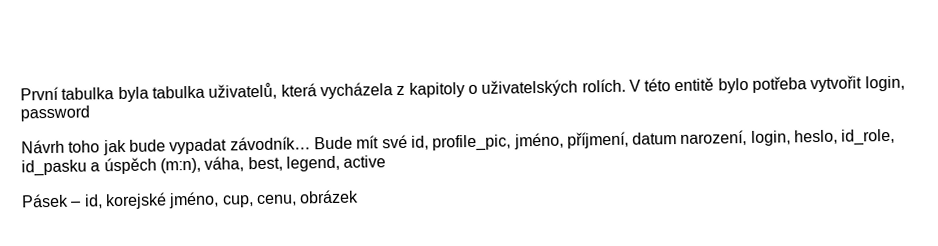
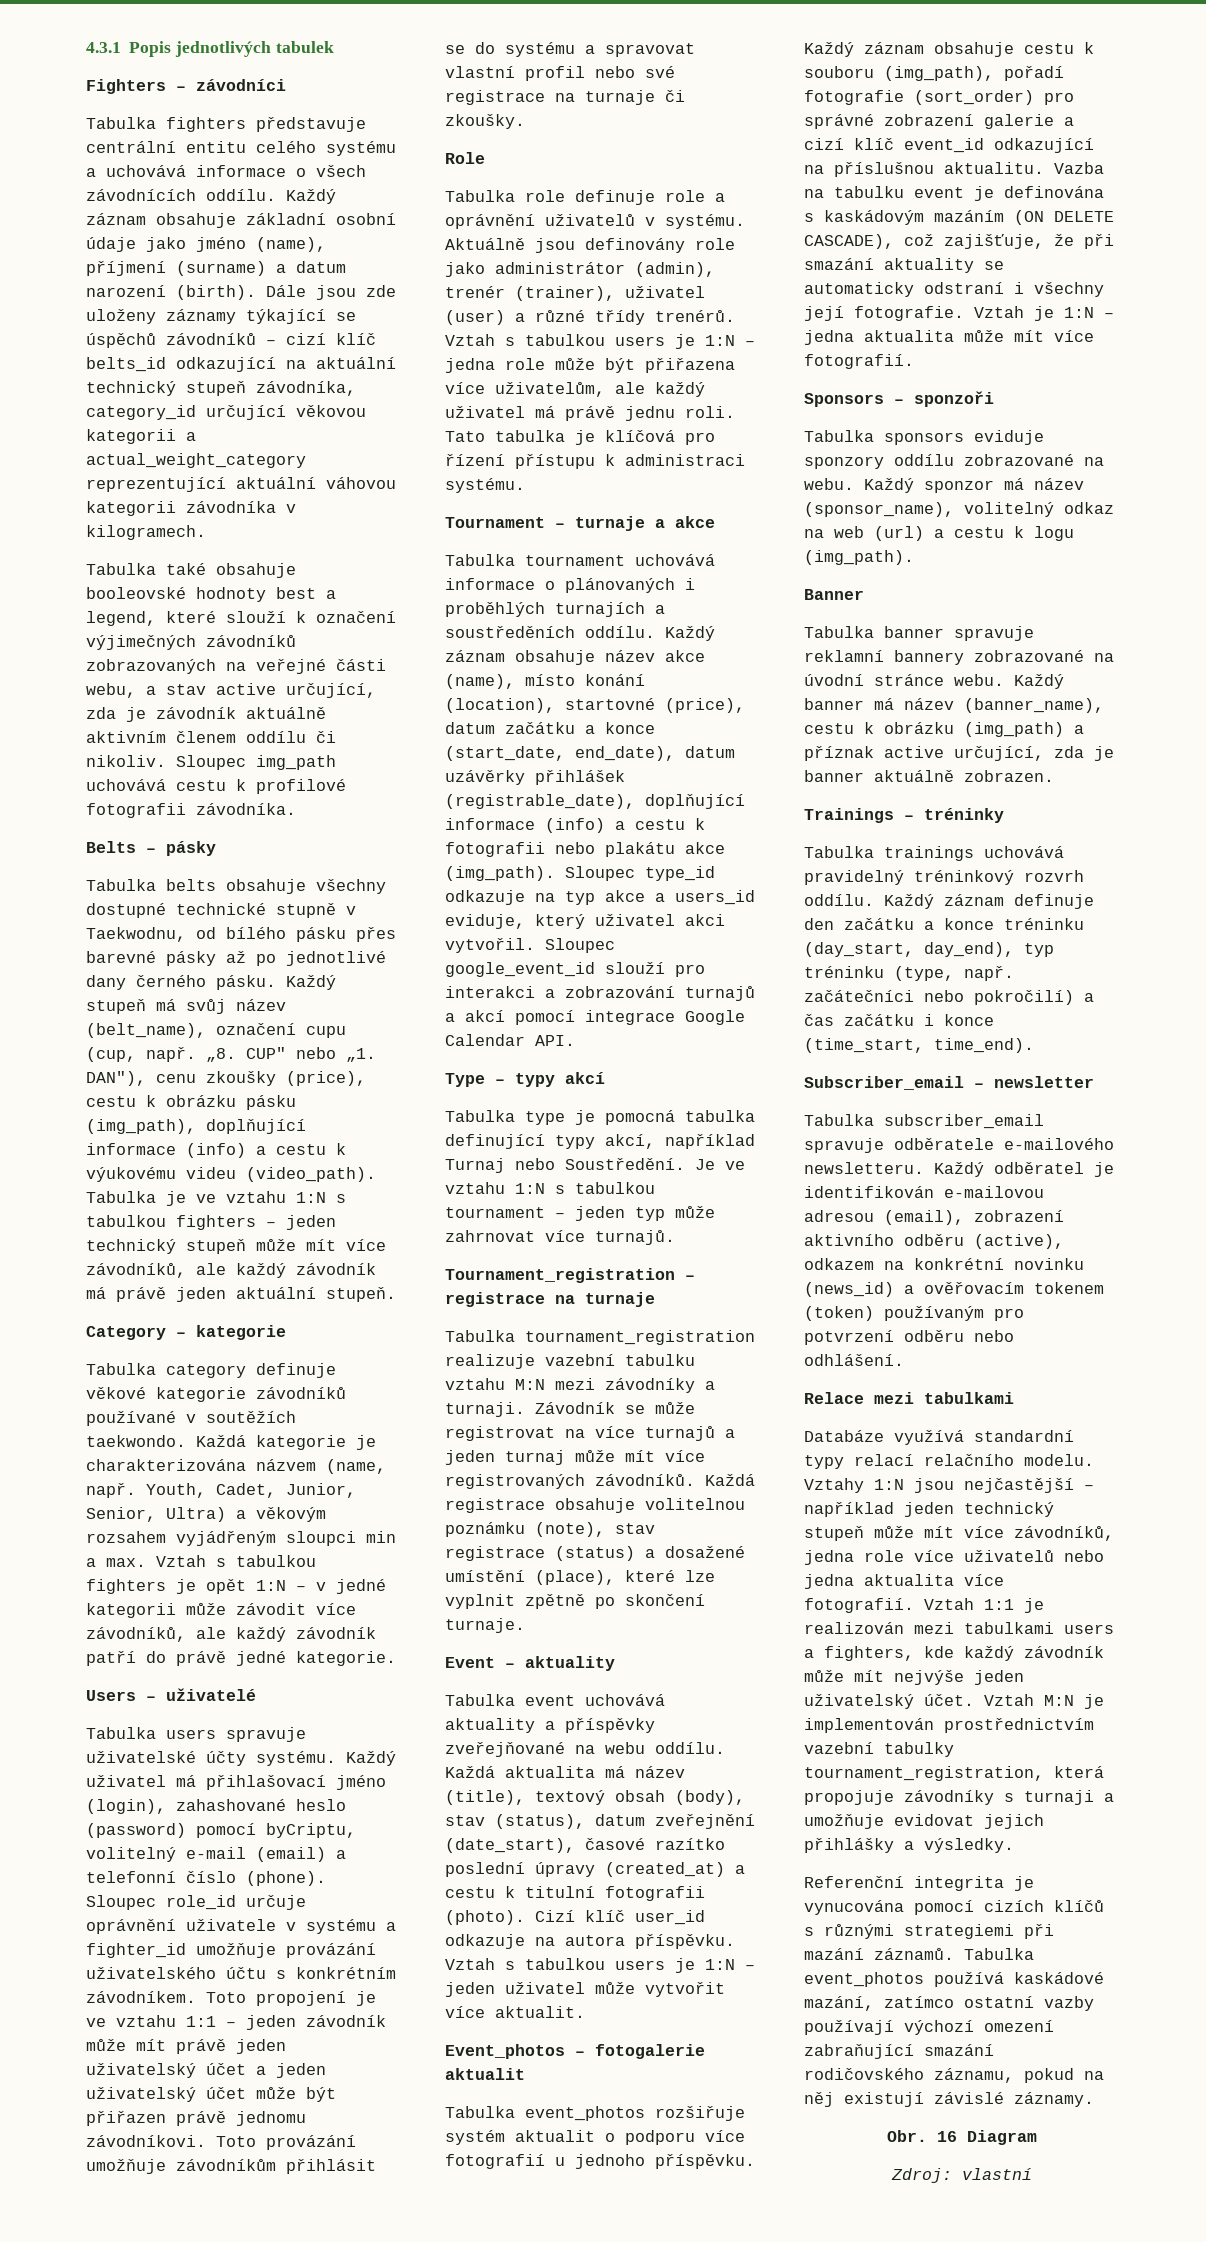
- První tabulka byla tabulka uživatelů, která vycházela z kapitoly o uživatelských rolích. V této entitě bylo potřeba vytvořit login, password
- Návrh toho jak bude vypadat závodník… Bude mít své id, profile_pic, jméno, příjmení, datum narození, login, heslo, id_role, id_pasku a úspěch (m:n), váha, best, legend, active
- Pásek – id, korejské jméno, cup, cenu, obrázek
+ 4.3.1 Popis jednotlivých tabulek
+ Fighters – závodníci
+ Tabulka fighters představuje centrální entitu celého systému a uchovává informace o všech závodnících oddílu. Každý záznam obsahuje základní osobní údaje jako jméno (name), příjmení (surname) a datum narození (birth). Dále jsou zde uloženy záznamy týkající se úspěchů závodníků – cizí klíč belts_id odkazující na aktuální technický stupeň závodníka, category_id určující věkovou kategorii a actual_weight_category reprezentující aktuální váhovou kategorii závodníka v kilogramech.
+ Tabulka také obsahuje booleovské hodnoty best a legend, které slouží k označení výjimečných závodníků zobrazovaných na veřejné části webu, a stav active určující, zda je závodník aktuálně aktivním členem oddílu či nikoliv. Sloupec img_path uchovává cestu k profilové fotografii závodníka.
+ Belts – pásky
+ Tabulka belts obsahuje všechny dostupné technické stupně v Taekwodnu, od bílého pásku přes barevné pásky až po jednotlivé dany černého pásku. Každý stupeň má svůj název (belt_name), označení cupu (cup, např. „8. CUP" nebo „1. DAN"), cenu zkoušky (price), cestu k obrázku pásku (img_path), doplňující informace (info) a cestu k výukovému videu (video_path). Tabulka je ve vztahu 1:N s tabulkou fighters – jeden technický stupeň může mít více závodníků, ale každý závodník má právě jeden aktuální stupeň.
+ Category – kategorie
+ Tabulka category definuje věkové kategorie závodníků používané v soutěžích taekwondo. Každá kategorie je charakterizována názvem (name, např. Youth, Cadet, Junior, Senior, Ultra) a věkovým rozsahem vyjádřeným sloupci min a max. Vztah s tabulkou fighters je opět 1:N – v jedné kategorii může závodit více závodníků, ale každý závodník patří do právě jedné kategorie.
+ Users – uživatelé
+ Tabulka users spravuje uživatelské účty systému. Každý uživatel má přihlašovací jméno (login), zahashované heslo (password) pomocí byCriptu, volitelný e-mail (email) a telefonní číslo (phone). Sloupec role_id určuje oprávnění uživatele v systému a fighter_id umožňuje provázání uživatelského účtu s konkrétním závodníkem. Toto propojení je ve vztahu 1:1 – jeden závodník může mít právě jeden uživatelský účet a jeden uživatelský účet může být přiřazen právě jednomu závodníkovi. Toto provázání umožňuje závodníkům přihlásit se do systému a spravovat vlastní profil nebo své registrace na turnaje či zkoušky.
+ Role
+ Tabulka role definuje role a oprávnění uživatelů v systému. Aktuálně jsou definovány role jako administrátor (admin), trenér (trainer), uživatel (user) a různé třídy trenérů. Vztah s tabulkou users je 1:N – jedna role může být přiřazena více uživatelům, ale každý uživatel má právě jednu roli. Tato tabulka je klíčová pro řízení přístupu k administraci systému.
+ Tournament – turnaje a akce
+ Tabulka tournament uchovává informace o plánovaných i proběhlých turnajích a soustředěních oddílu. Každý záznam obsahuje název akce (name), místo konání (location), startovné (price), datum začátku a konce (start_date, end_date), datum uzávěrky přihlášek (registrable_date), doplňující informace (info) a cestu k fotografii nebo plakátu akce (img_path). Sloupec type_id odkazuje na typ akce a users_id eviduje, který uživatel akci vytvořil. Sloupec google_event_id slouží pro interakci a zobrazování turnajů a akcí pomocí integrace Google Calendar API.
+ Type – typy akcí
+ Tabulka type je pomocná tabulka definující typy akcí, například Turnaj nebo Soustředění. Je ve vztahu 1:N s tabulkou tournament – jeden typ může zahrnovat více turnajů.
+ Tournament_registration – registrace na turnaje
+ Tabulka tournament_registration realizuje vazební tabulku vztahu M:N mezi závodníky a turnaji. Závodník se může registrovat na více turnajů a jeden turnaj může mít více registrovaných závodníků. Každá registrace obsahuje volitelnou poznámku (note), stav registrace (status) a dosažené umístění (place), které lze vyplnit zpětně po skončení turnaje.
+ Event – aktuality
+ Tabulka event uchovává aktuality a příspěvky zveřejňované na webu oddílu. Každá aktualita má název (title), textový obsah (body), stav (status), datum zveřejnění (date_start), časové razítko poslední úpravy (created_at) a cestu k titulní fotografii (photo). Cizí klíč user_id odkazuje na autora příspěvku. Vztah s tabulkou users je 1:N – jeden uživatel může vytvořit více aktualit.
+ Event_photos – fotogalerie aktualit
+ Tabulka event_photos rozšiřuje systém aktualit o podporu více fotografií u jednoho příspěvku. Každý záznam obsahuje cestu k souboru (img_path), pořadí fotografie (sort_order) pro správné zobrazení galerie a cizí klíč event_id odkazující na příslušnou aktualitu. Vazba na tabulku event je definována s kaskádovým mazáním (ON DELETE CASCADE), což zajišťuje, že při smazání aktuality se automaticky odstraní i všechny její fotografie. Vztah je 1:N – jedna aktualita může mít více fotografií.
+ Sponsors – sponzoři
+ Tabulka sponsors eviduje sponzory oddílu zobrazované na webu. Každý sponzor má název (sponsor_name), volitelný odkaz na web (url) a cestu k logu (img_path).
+ Banner
+ Tabulka banner spravuje reklamní bannery zobrazované na úvodní stránce webu. Každý banner má název (banner_name), cestu k obrázku (img_path) a příznak active určující, zda je banner aktuálně zobrazen.
+ Trainings – tréninky
+ Tabulka trainings uchovává pravidelný tréninkový rozvrh oddílu. Každý záznam definuje den začátku a konce tréninku (day_start, day_end), typ tréninku (type, např. začátečníci nebo pokročilí) a čas začátku i konce (time_start, time_end).
+ Subscriber_email – newsletter
+ Tabulka subscriber_email spravuje odběratele e-mailového newsletteru. Každý odběratel je identifikován e-mailovou adresou (email), zobrazení aktivního odběru (active), odkazem na konkrétní novinku (news_id) a ověřovacím tokenem (token) používaným pro potvrzení odběru nebo odhlášení.
+ Relace mezi tabulkami
+ Databáze využívá standardní typy relací relačního modelu. Vztahy 1:N jsou nejčastější – například jeden technický stupeň může mít více závodníků, jedna role více uživatelů nebo jedna aktualita více fotografií. Vztah 1:1 je realizován mezi tabulkami users a fighters, kde každý závodník může mít nejvýše jeden uživatelský účet. Vztah M:N je implementován prostřednictvím vazební tabulky tournament_registration, která propojuje závodníky s turnaji a umožňuje evidovat jejich přihlášky a výsledky.
+ Referenční integrita je vynucována pomocí cizích klíčů s různými strategiemi při mazání záznamů. Tabulka event_photos používá kaskádové mazání, zatímco ostatní vazby používají výchozí omezení zabraňující smazání rodičovského záznamu, pokud na něj existují závislé záznamy.
+ Obr. 16 Diagram
+ Zdroj: vlastní

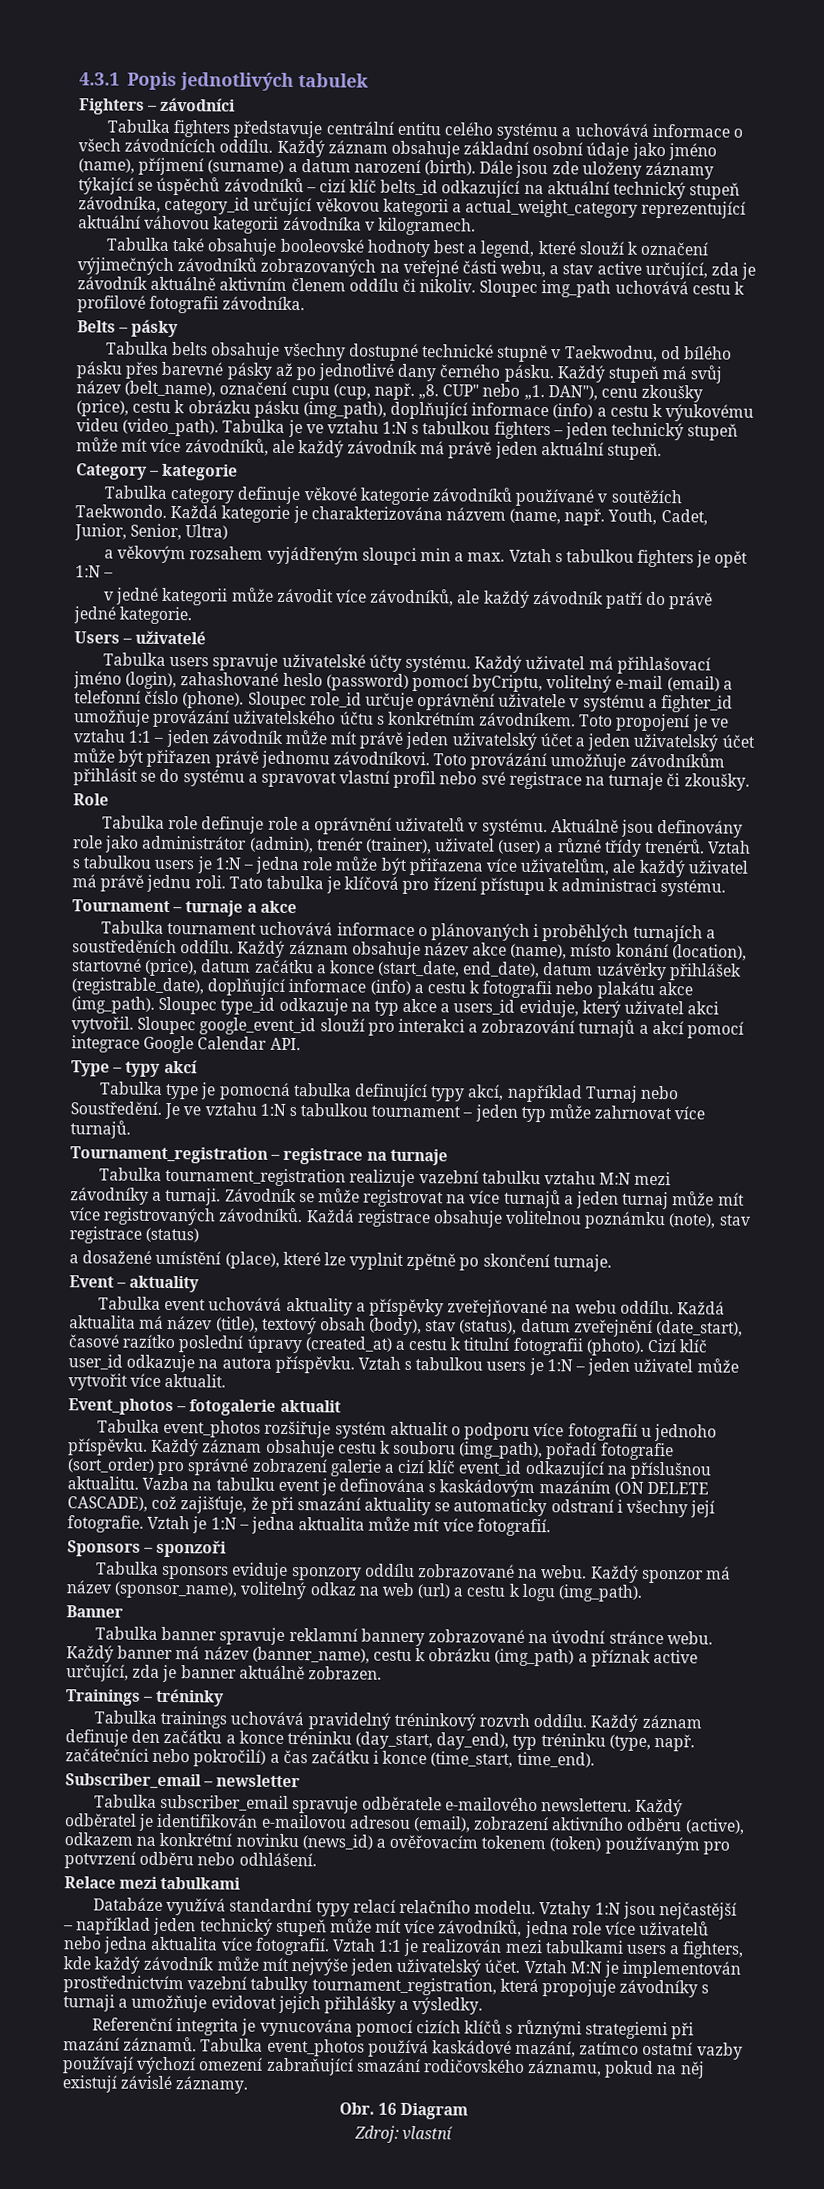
- Tabulka category definuje věkové kategorie závodníků používané v soutěžích taekwondo.
+ Tabulka category definuje věkové kategorie závodníků používané v soutěžích Taekwondo.
- Youth, Cadet, Junior, Senior, Ultra) a věkovým rozsahem vyjádřeným sloupci min a max. Vztah s tabulkou fighters je opět 1:N – v jedné kategorii může závodit více závodníků, ale každý závodník patří do právě jedné kategorie.
+ Youth, Cadet, Junior, Senior, Ultra)
+ a věkovým rozsahem vyjádřeným sloupci min a max. Vztah s tabulkou fighters je opět 1:N –
+ v jedné kategorii může závodit více závodníků, ale každý závodník patří do právě jedné kategorie.
- Každá registrace obsahuje volitelnou poznámku (note), stav registrace (status) a dosažené umístění (place), které lze vyplnit zpětně po skončení turnaje.
+ Každá registrace obsahuje volitelnou poznámku (note), stav registrace (status)
+ a dosažené umístění (place), které lze vyplnit zpětně po skončení turnaje.

